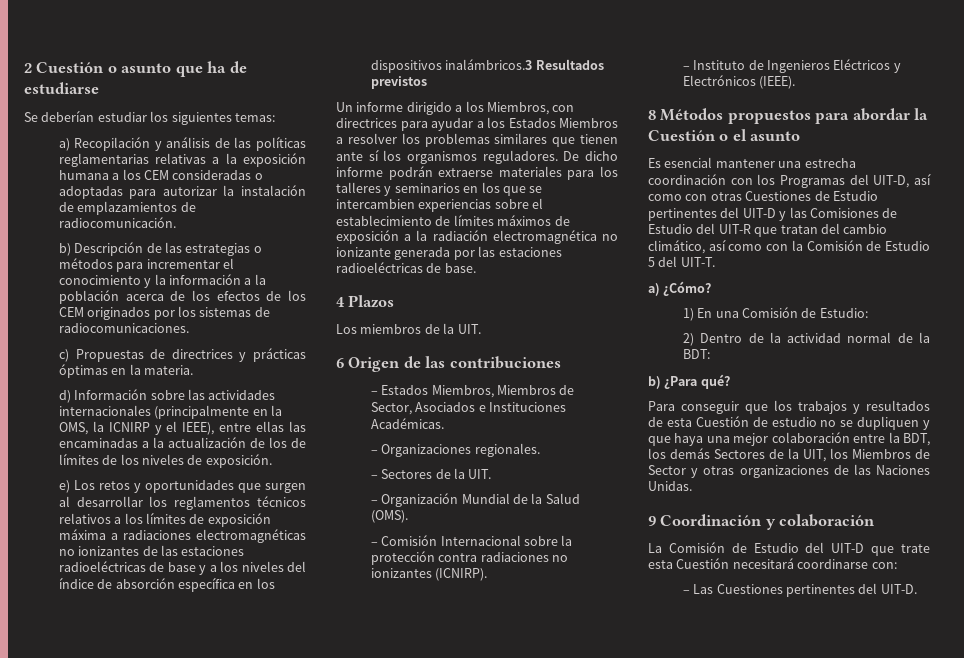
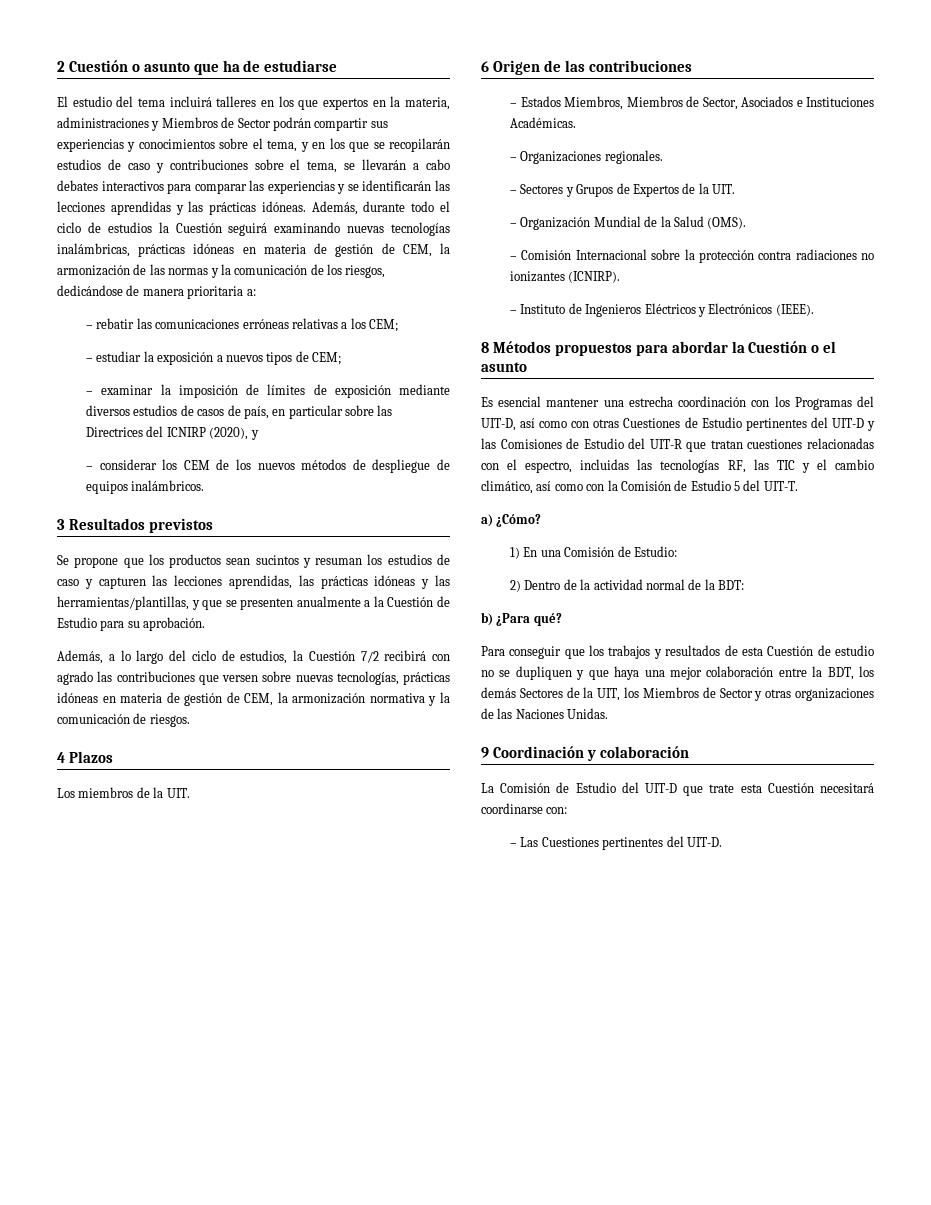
- Se deberían estudiar los siguientes temas:
- a) Recopilación y análisis de las políticas reglamentarias relativas a la exposición humana a los CEM consideradas o adoptadas para autorizar la instalación de emplazamientos de radiocomunicación.
- b) Descripción de las estrategias o métodos para incrementar el conocimiento y la información a la población acerca de los efectos de los CEM originados por los sistemas de radiocomunicaciones.
- c) Propuestas de directrices y prácticas óptimas en la materia.
- d) Información sobre las actividades internacionales (principalmente en la OMS, la ICNIRP y el IEEE), entre ellas las encaminadas a la actualización de los de límites de los niveles de exposición.
- e) Los retos y oportunidades que surgen al desarrollar los reglamentos técnicos relativos a los límites de exposición máxima a radiaciones electromagnéticas no ionizantes de las estaciones radioeléctricas de base y a los niveles del índice de absorción específica en los dispositivos inalámbricos.3 Resultados previstos
- Un informe dirigido a los Miembros, con directrices para ayudar a los Estados Miembros a resolver los problemas similares que tienen ante sí los organismos reguladores. De dicho informe podrán extraerse materiales para los talleres y seminarios en los que se intercambien experiencias sobre el establecimiento de límites máximos de exposición a la radiación electromagnética no ionizante generada por las estaciones radioeléctricas de base.
+ El estudio del tema incluirá talleres en los que expertos en la materia, administraciones y Miembros de Sector podrán compartir sus experiencias y conocimientos sobre el tema, y en los que se recopilarán estudios de caso y contribuciones sobre el tema, se llevarán a cabo debates interactivos para comparar las experiencias y se identificarán las lecciones aprendidas y las prácticas idóneas. Además, durante todo el ciclo de estudios la Cuestión seguirá examinando nuevas tecnologías inalámbricas, prácticas idóneas en materia de gestión de CEM, la armonización de las normas y la comunicación de los riesgos, dedicándose de manera prioritaria a:
+ – rebatir las comunicaciones erróneas relativas a los CEM;
+ – estudiar la exposición a nuevos tipos de CEM;
+ – examinar la imposición de límites de exposición mediante diversos estudios de casos de país, en particular sobre las Directrices del ICNIRP (2020), y
+ – considerar los CEM de los nuevos métodos de despliegue de equipos inalámbricos.
+ 3 Resultados previstos
+ Se propone que los productos sean sucintos y resuman los estudios de caso y capturen las lecciones aprendidas, las prácticas idóneas y las herramientas/plantillas, y que se presenten anualmente a la Cuestión de Estudio para su aprobación.
+ Además, a lo largo del ciclo de estudios, la Cuestión 7/2 recibirá con agrado las contribuciones que versen sobre nuevas tecnologías, prácticas idóneas en materia de gestión de CEM, la armonización normativa y la comunicación de riesgos.
- – Sectores de la UIT.
+ – Sectores y Grupos de Expertos de la UIT.
- Es esencial mantener una estrecha coordinación con los Programas del UIT-D, así como con otras Cuestiones de Estudio pertinentes del UIT-D y las Comisiones de Estudio del UIT-R que tratan del cambio climático, así como con la Comisión de Estudio 5 del UIT-T.
+ Es esencial mantener una estrecha coordinación con los Programas del UIT-D, así como con otras Cuestiones de Estudio pertinentes del UIT-D y las Comisiones de Estudio del UIT-R que tratan cuestiones relacionadas con el espectro, incluidas las tecnologías RF, las TIC y el cambio climático, así como con la Comisión de Estudio 5 del UIT-T.

